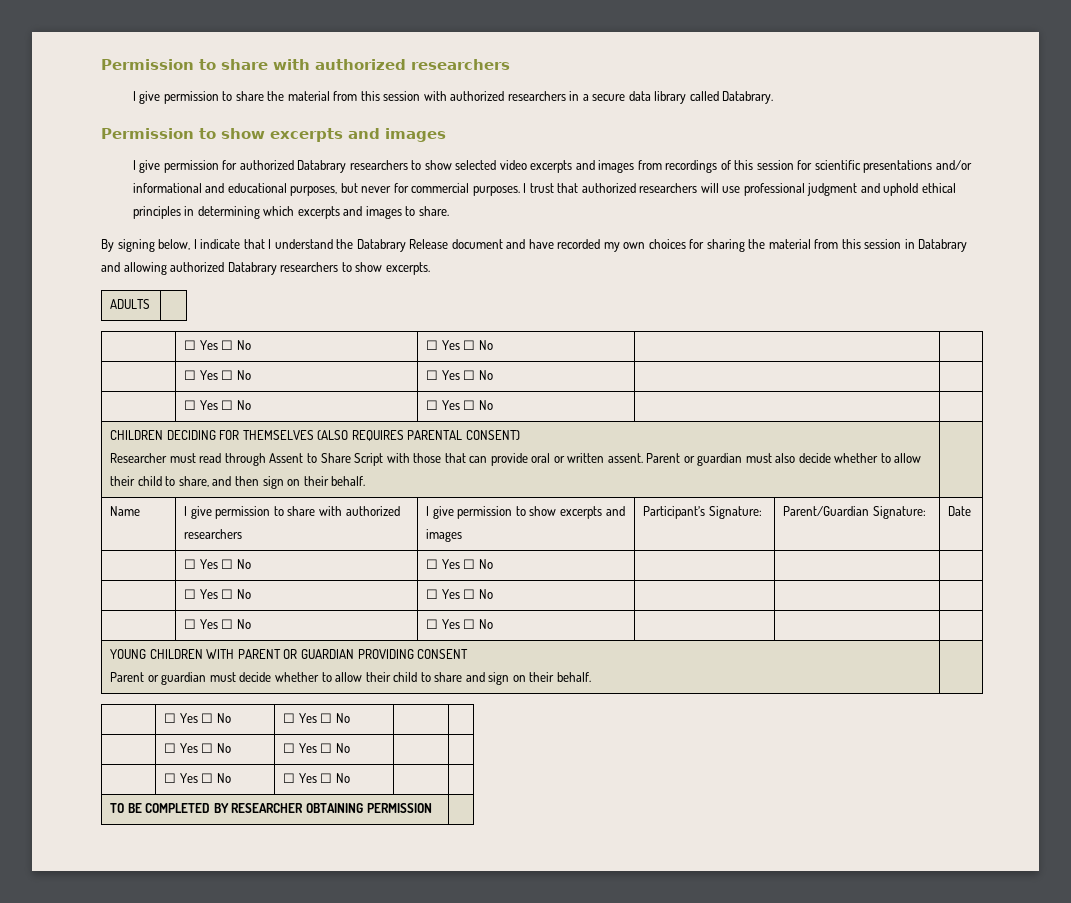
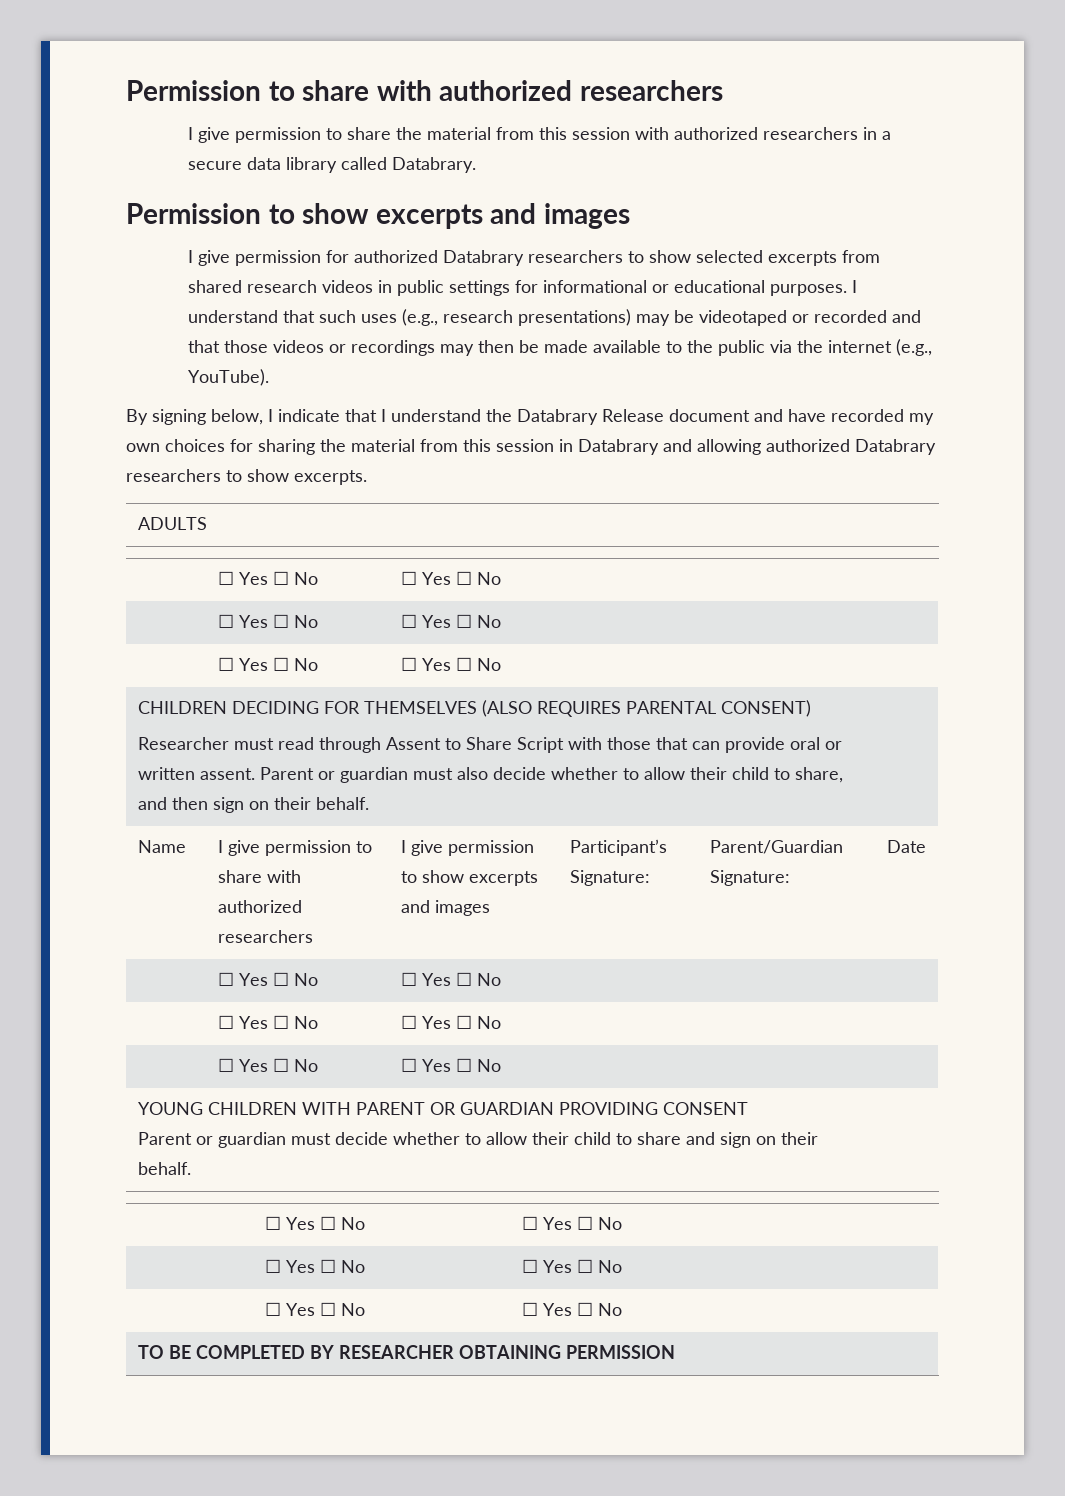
- I give permission for authorized Databrary researchers to show selected video excerpts and images from recordings of this session for scientific presentations and/or informational and educational purposes, but never for commercial purposes. I trust that authorized researchers will use professional judgment and uphold ethical principles in determining which excerpts and images to share.
+ I give permission for authorized Databrary researchers to show selected excerpts from shared research videos in public settings for informational or educational purposes. I understand that such uses (e.g., research presentations) may be videotaped or recorded and that those videos or recordings may then be made available to the public via the internet (e.g., YouTube).

